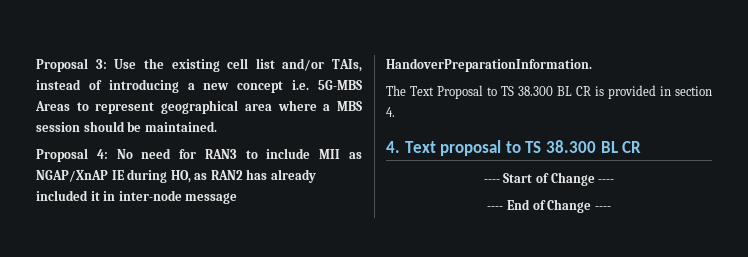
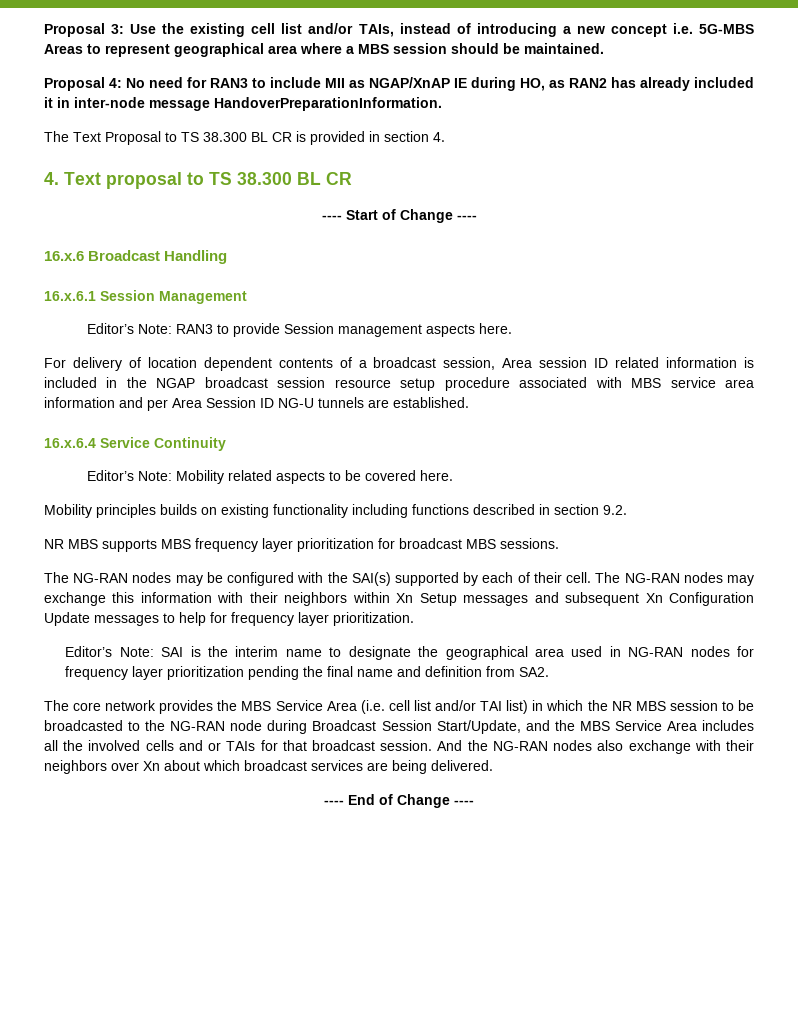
+ 16.x.6 Broadcast Handling
+ 16.x.6.1 Session Management
+ Editor’s Note: RAN3 to provide Session management aspects here.
+ For delivery of location dependent contents of a broadcast session, Area session ID related information is included in the NGAP broadcast session resource setup procedure associated with MBS service area information and per Area Session ID NG-U tunnels are established.
+ 16.x.6.4 Service Continuity
+ Editor’s Note: Mobility related aspects to be covered here.
+ Mobility principles builds on existing functionality including functions described in section 9.2.
+ NR MBS supports MBS frequency layer prioritization for broadcast MBS sessions.
+ The NG-RAN nodes may be configured with the SAI(s) supported by each of their cell. The NG-RAN nodes may exchange this information with their neighbors within Xn Setup messages and subsequent Xn Configuration Update messages to help for frequency layer prioritization.
+ Editor’s Note: SAI is the interim name to designate the geographical area used in NG-RAN nodes for frequency layer prioritization pending the final name and definition from SA2.
+ The core network provides the MBS Service Area (i.e. cell list and/or TAI list) in which the NR MBS session to be broadcasted to the NG-RAN node during Broadcast Session Start/Update, and the MBS Service Area includes all the involved cells and or TAIs for that broadcast session. And the NG-RAN nodes also exchange with their neighbors over Xn about which broadcast services are being delivered.

